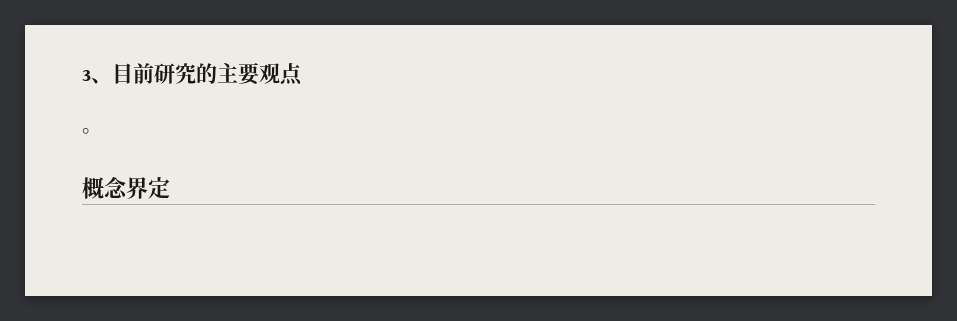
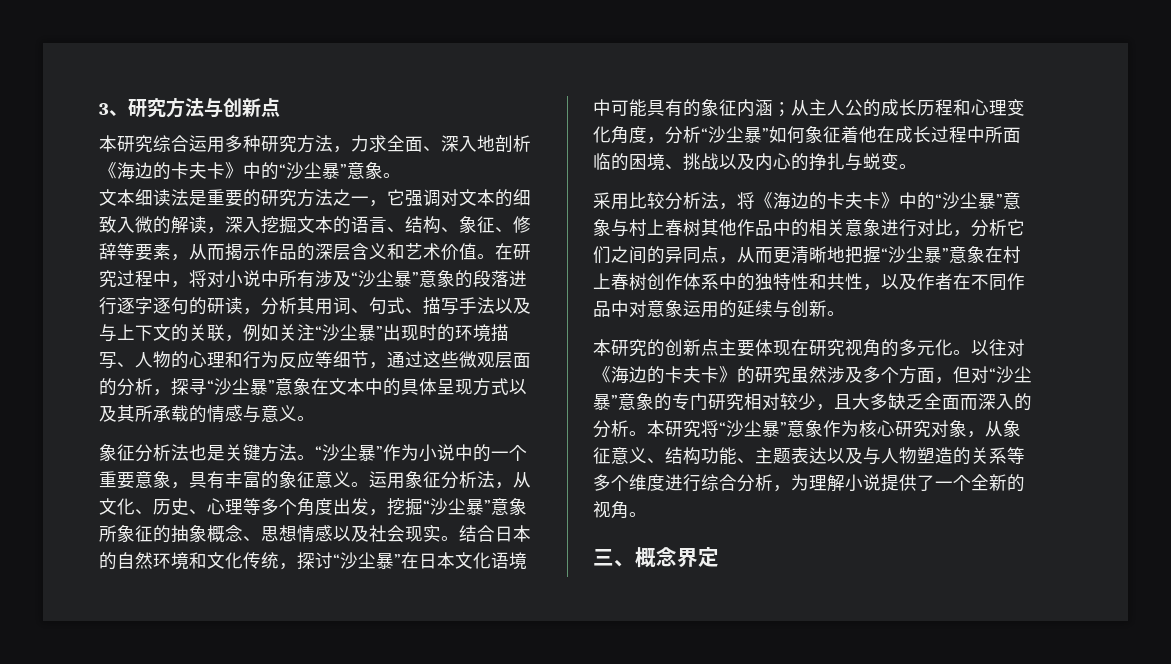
- 3、目前研究的主要观点
- 。
- 概念界定
+ 3、研究方法与创新点
+ 本研究综合运用多种研究方法，力求全面、深入地剖析《海边的卡夫卡》中的“沙尘暴”意象。
+ 文本细读法是重要的研究方法之一，它强调对文本的细致入微的解读，深入挖掘文本的语言、结构、象征、修辞等要素，从而揭示作品的深层含义和艺术价值。在研究过程中，将对小说中所有涉及“沙尘暴”意象的段落进行逐字逐句的研读，分析其用词、句式、描写手法以及与上下文的关联，例如关注“沙尘暴”出现时的环境描写、人物的心理和行为反应等细节，通过这些微观层面的分析，探寻“沙尘暴”意象在文本中的具体呈现方式以及其所承载的情感与意义。
+ 象征分析法也是关键方法。“沙尘暴”作为小说中的一个重要意象，具有丰富的象征意义。运用象征分析法，从文化、历史、心理等多个角度出发，挖掘“沙尘暴”意象所象征的抽象概念、思想情感以及社会现实。结合日本的自然环境和文化传统，探讨“沙尘暴”在日本文化语境中可能具有的象征内涵；从主人公的成长历程和心理变化角度，分析“沙尘暴”如何象征着他在成长过程中所面临的困境、挑战以及内心的挣扎与蜕变。
+ 采用比较分析法，将《海边的卡夫卡》中的“沙尘暴”意象与村上春树其他作品中的相关意象进行对比，分析它们之间的异同点，从而更清晰地把握“沙尘暴”意象在村上春树创作体系中的独特性和共性，以及作者在不同作品中对意象运用的延续与创新。
+ 本研究的创新点主要体现在研究视角的多元化。以往对《海边的卡夫卡》的研究虽然涉及多个方面，但对“沙尘暴”意象的专门研究相对较少，且大多缺乏全面而深入的分析。本研究将“沙尘暴”意象作为核心研究对象，从象征意义、结构功能、主题表达以及与人物塑造的关系等多个维度进行综合分析，为理解小说提供了一个全新的视角。
+ 三、概念界定

